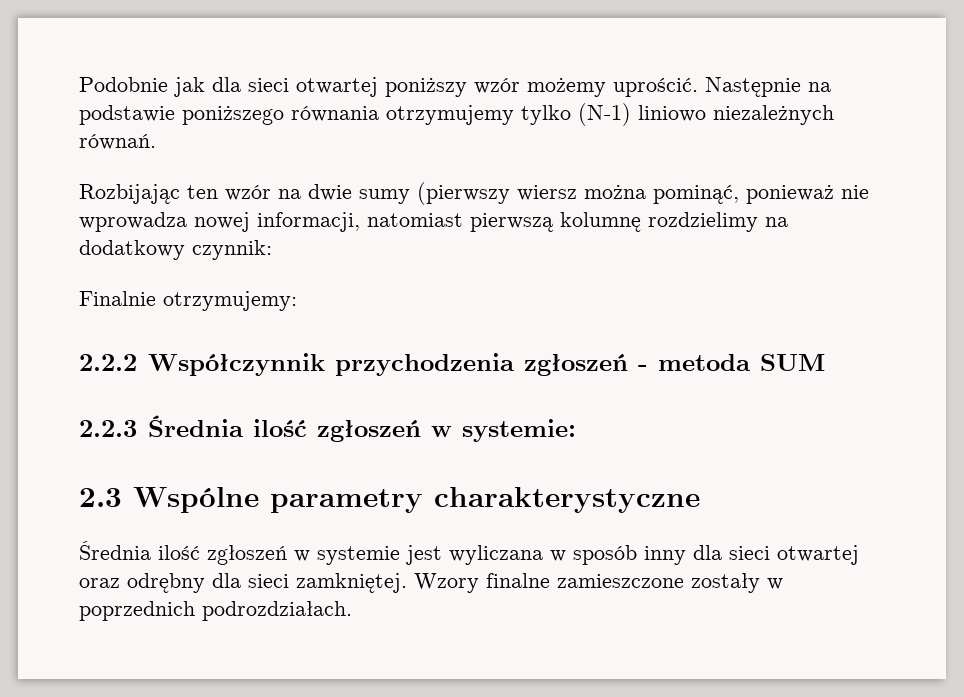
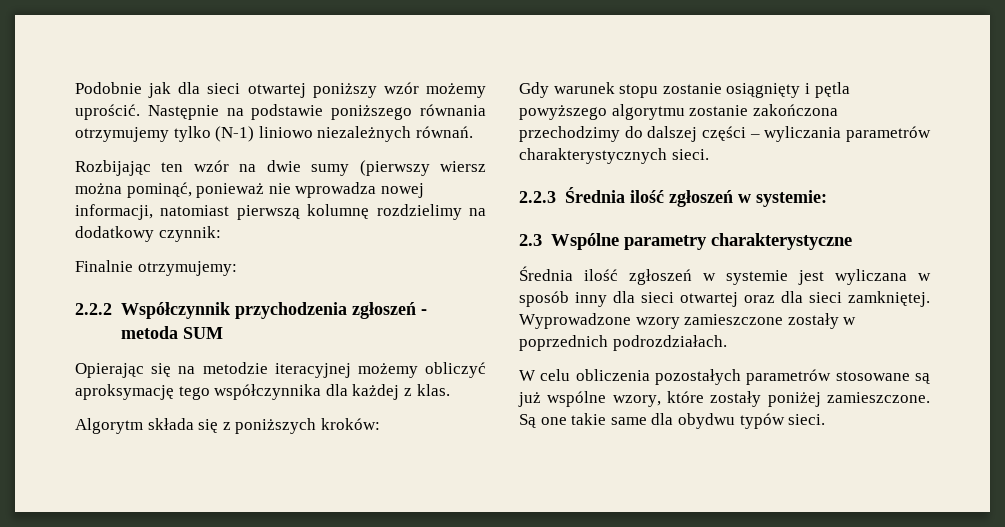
+ Opierając się na metodzie iteracyjnej możemy obliczyć aproksymację tego współczynnika dla każdej z klas.
+ Algorytm składa się z poniższych kroków:
+ Gdy warunek stopu zostanie osiągnięty i pętla powyższego algorytmu zostanie zakończona przechodzimy do dalszej części – wyliczania parametrów charakterystycznych sieci.
- Średnia ilość zgłoszeń w systemie jest wyliczana w sposób inny dla sieci otwartej oraz odrębny dla sieci zamkniętej.
+ Średnia ilość zgłoszeń w systemie jest wyliczana w sposób inny dla sieci otwartej oraz dla sieci zamkniętej.
- Wzory finalne zamieszczone zostały w poprzednich podrozdziałach.
+ Wyprowadzone wzory zamieszczone zostały w poprzednich podrozdziałach.
+ W celu obliczenia pozostałych parametrów stosowane są już wspólne wzory, które zostały poniżej zamieszczone. Są one takie same dla obydwu typów sieci.

